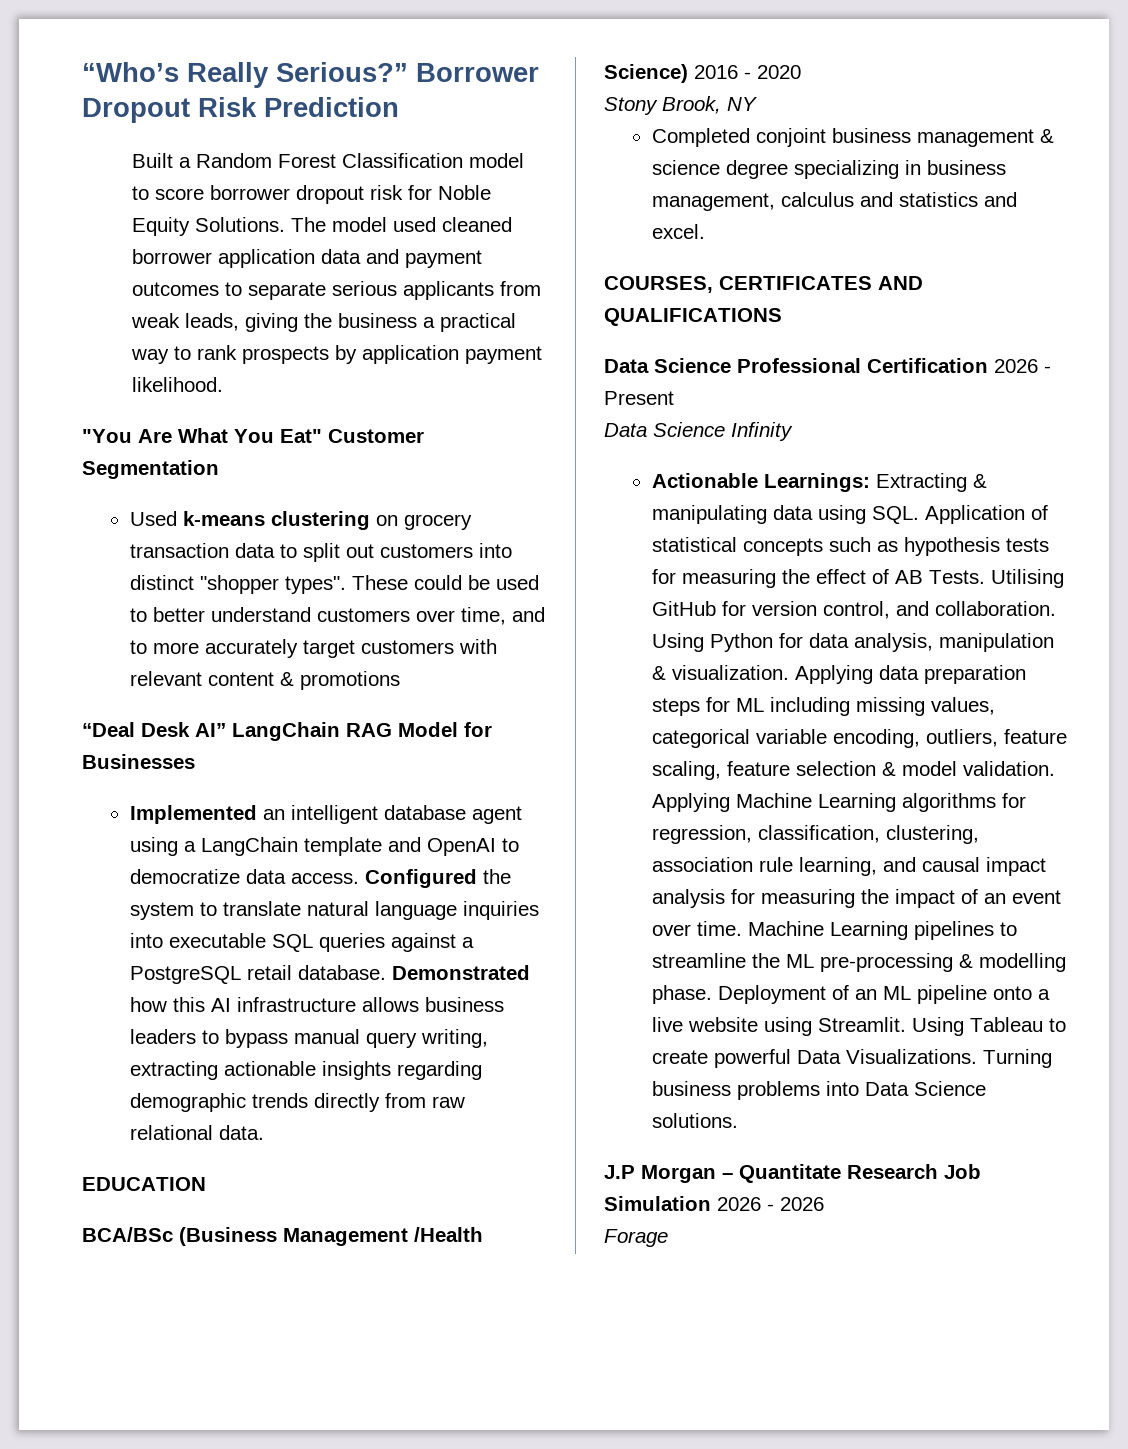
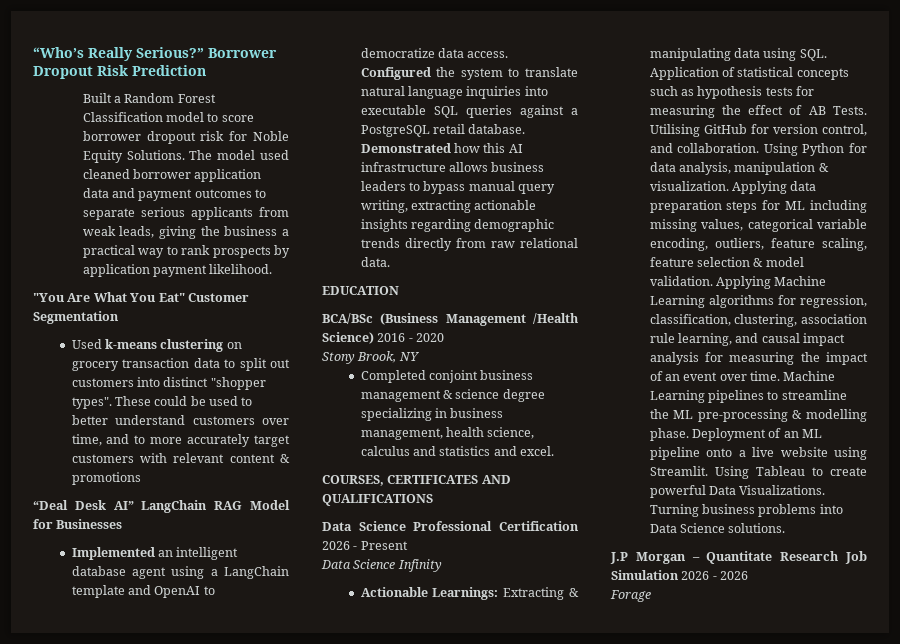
- Completed conjoint business management & science degree specializing in business management, calculus and statistics and excel.
+ Completed conjoint business management & science degree specializing in business management, health science, calculus and statistics and excel.

